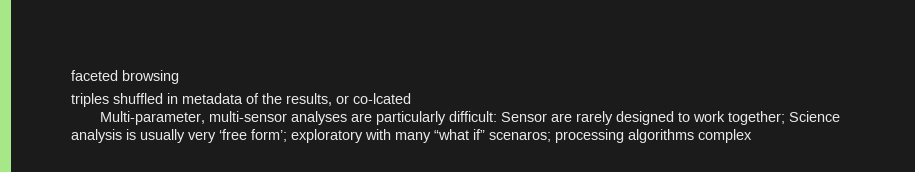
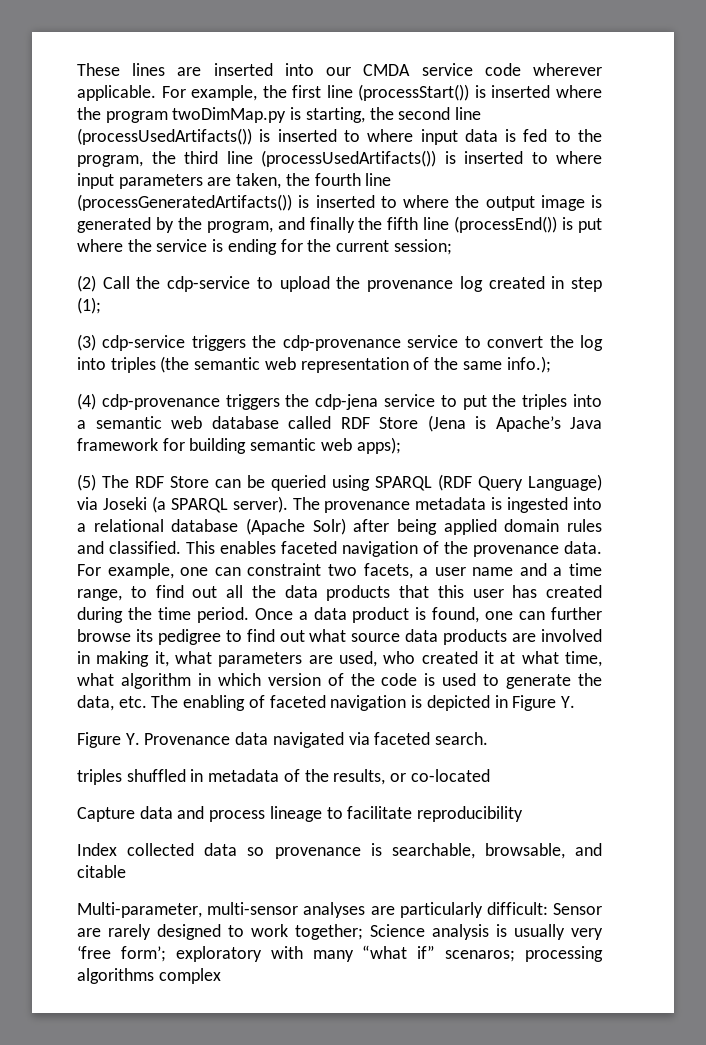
- faceted browsing
+ These lines are inserted into our CMDA service code wherever applicable. For example, the first line (processStart()) is inserted where the program twoDimMap.py is starting, the second line (processUsedArtifacts()) is inserted to where input data is fed to the program, the third line (processUsedArtifacts()) is inserted to where input parameters are taken, the fourth line (processGeneratedArtifacts()) is inserted to where the output image is generated by the program, and finally the fifth line (processEnd()) is put where the service is ending for the current session;
+ (2) Call the cdp-service to upload the provenance log created in step (1);
+ (3) cdp-service triggers the cdp-provenance service to convert the log into triples (the semantic web representation of the same info.);
+ (4) cdp-provenance triggers the cdp-jena service to put the triples into a semantic web database called RDF Store (Jena is Apache’s Java framework for building semantic web apps);
+ (5) The RDF Store can be queried using SPARQL (RDF Query Language) via Joseki (a SPARQL server). The provenance metadata is ingested into a relational database (Apache Solr) after being applied domain rules and classified. This enables faceted navigation of the provenance data. For example, one can constraint two facets, a user name and a time range, to find out all the data products that this user has created during the time period. Once a data product is found, one can further browse its pedigree to find out what source data products are involved in making it, what parameters are used, who created it at what time, what algorithm in which version of the code is used to generate the data, etc. The enabling of faceted navigation is depicted in Figure Y.
+ Figure Y. Provenance data navigated via faceted search.
- triples shuffled in metadata of the results, or co-lcated
+ triples shuffled in metadata of the results, or co-located
+ Capture data and process lineage to facilitate reproducibility
+ Index collected data so provenance is searchable, browsable, and citable

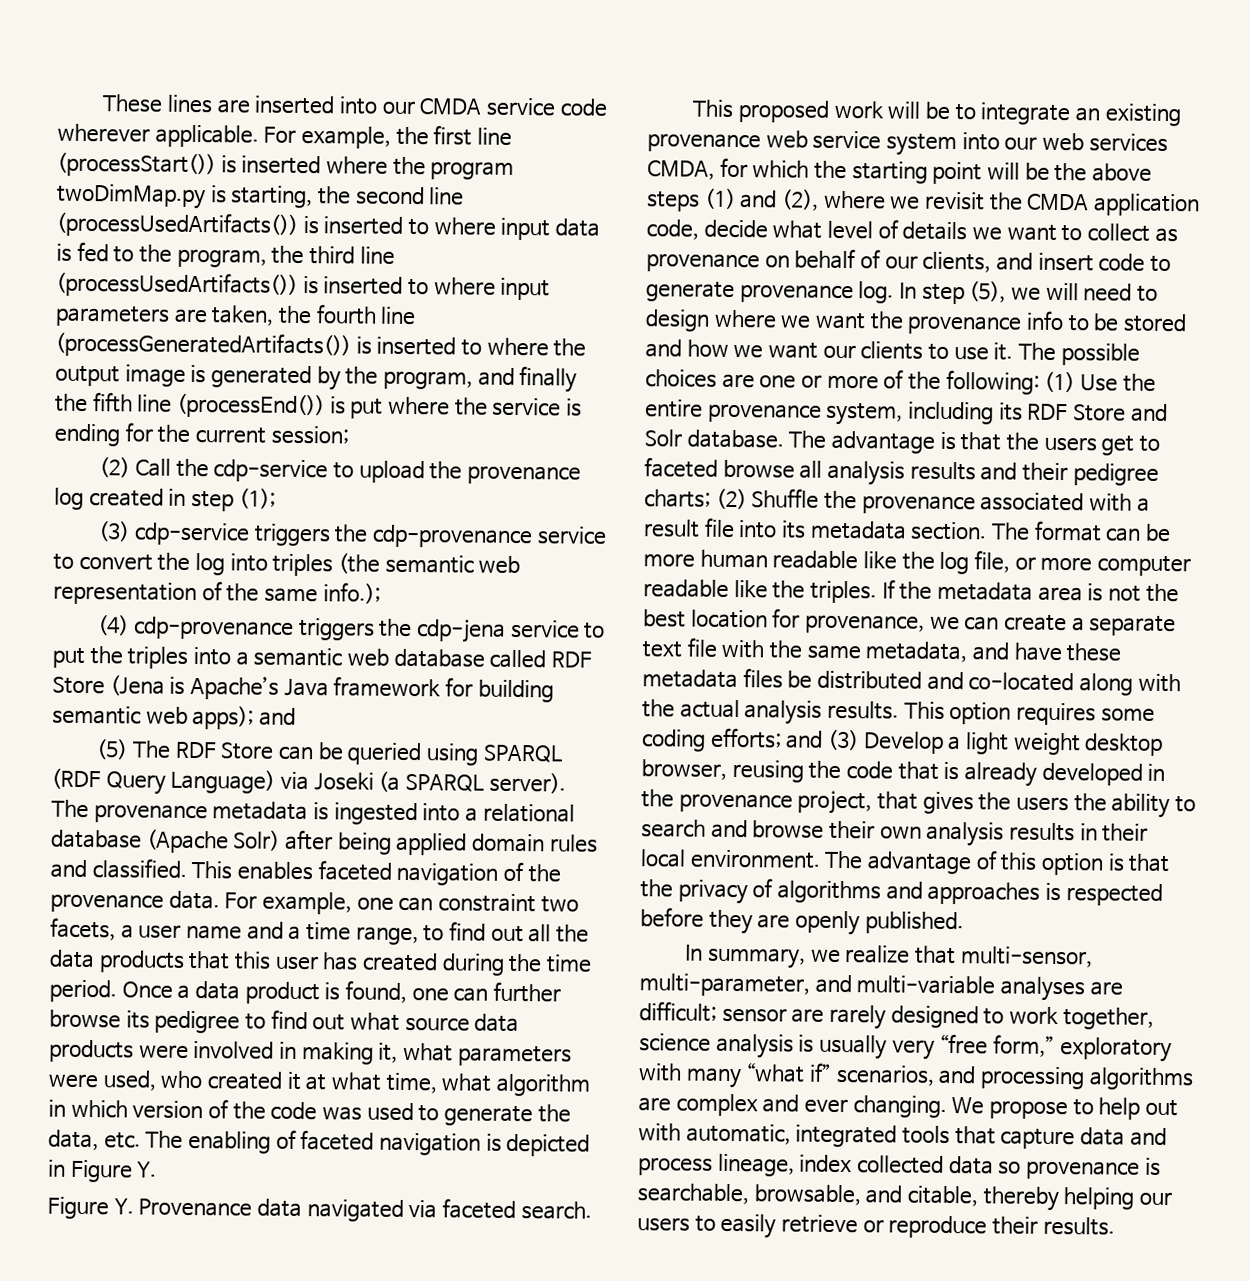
- (4) cdp-provenance triggers the cdp-jena service to put the triples into a semantic web database called RDF Store (Jena is Apache’s Java framework for building semantic web apps);
+ (4) cdp-provenance triggers the cdp-jena service to put the triples into a semantic web database called RDF Store (Jena is Apache’s Java framework for building semantic web apps); and
- Once a data product is found, one can further browse its pedigree to find out what source data products are involved in making it, what parameters are used, who created it at what time, what algorithm in which version of the code is used to generate the data, etc. The enabling of faceted navigation is depicted in Figure Y.
+ Once a data product is found, one can further browse its pedigree to find out what source data products were involved in making it, what parameters were used, who created it at what time, what algorithm in which version of the code was used to generate the data, etc. The enabling of faceted navigation is depicted in Figure Y.
- triples shuffled in metadata of the results, or co-located
- Capture data and process lineage to facilitate reproducibility
- Index collected data so provenance is searchable, browsable, and citable
- Multi-parameter, multi-sensor analyses are particularly difficult: Sensor are rarely designed to work together; Science analysis is usually very ‘free form’; exploratory with many “what if” scenaros; processing algorithms complex
+ This proposed work will be to integrate an existing provenance web service system into our web services CMDA, for which the starting point will be the above steps (1) and (2), where we revisit the CMDA application code, decide what level of details we want to collect as provenance on behalf of our clients, and insert code to generate provenance log. In step (5), we will need to design where we want the provenance info to be stored and how we want our clients to use it. The possible choices are one or more of the following: (1) Use the entire provenance system, including its RDF Store and Solr database. The advantage is that the users get to faceted browse all analysis results and their pedigree charts; (2) Shuffle the provenance associated with a result file into its metadata section. The format can be more human readable like the log file, or more computer readable like the triples. If the metadata area is not the best location for provenance, we can create a separate text file with the same metadata, and have these metadata files be distributed and co-located along with the actual analysis results. This option requires some coding efforts; and (3) Develop a light weight desktop browser, reusing the code that is already developed in the provenance project, that gives the users the ability to search and browse their own analysis results in their local environment. The advantage of this option is that the privacy of algorithms and approaches is respected before they are openly published.
+ In summary, we realize that multi-sensor, multi-parameter, and multi-variable analyses are difficult; sensor are rarely designed to work together, science analysis is usually very “free form,” exploratory with many “what if” scenarios, and processing algorithms are complex and ever changing. We propose to help out with automatic, integrated tools that capture data and process lineage, index collected data so provenance is searchable, browsable, and citable, thereby helping our users to easily retrieve or reproduce their results.

